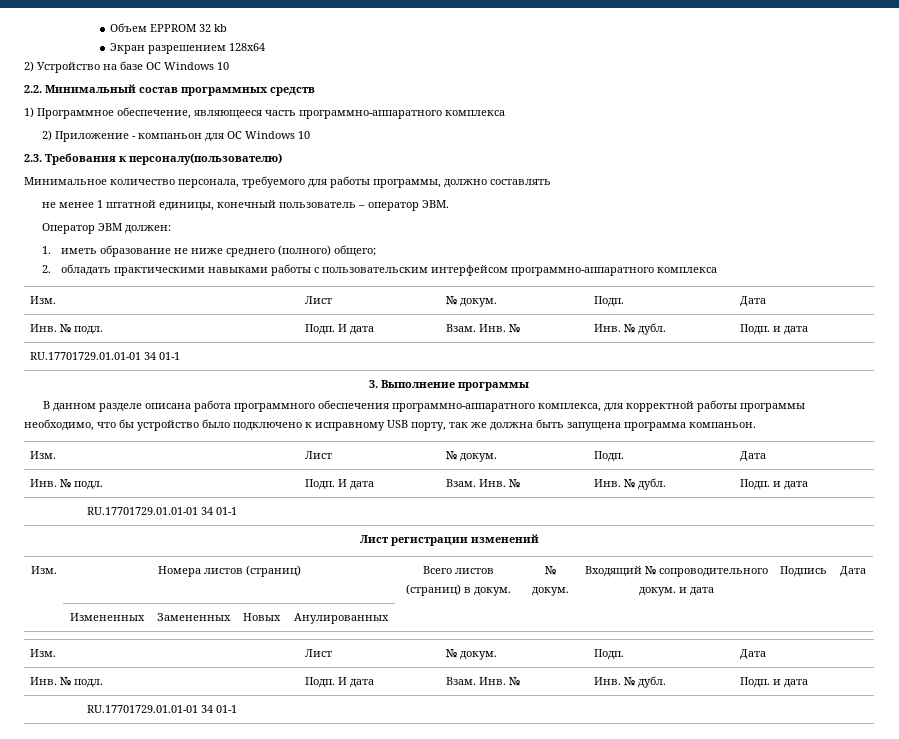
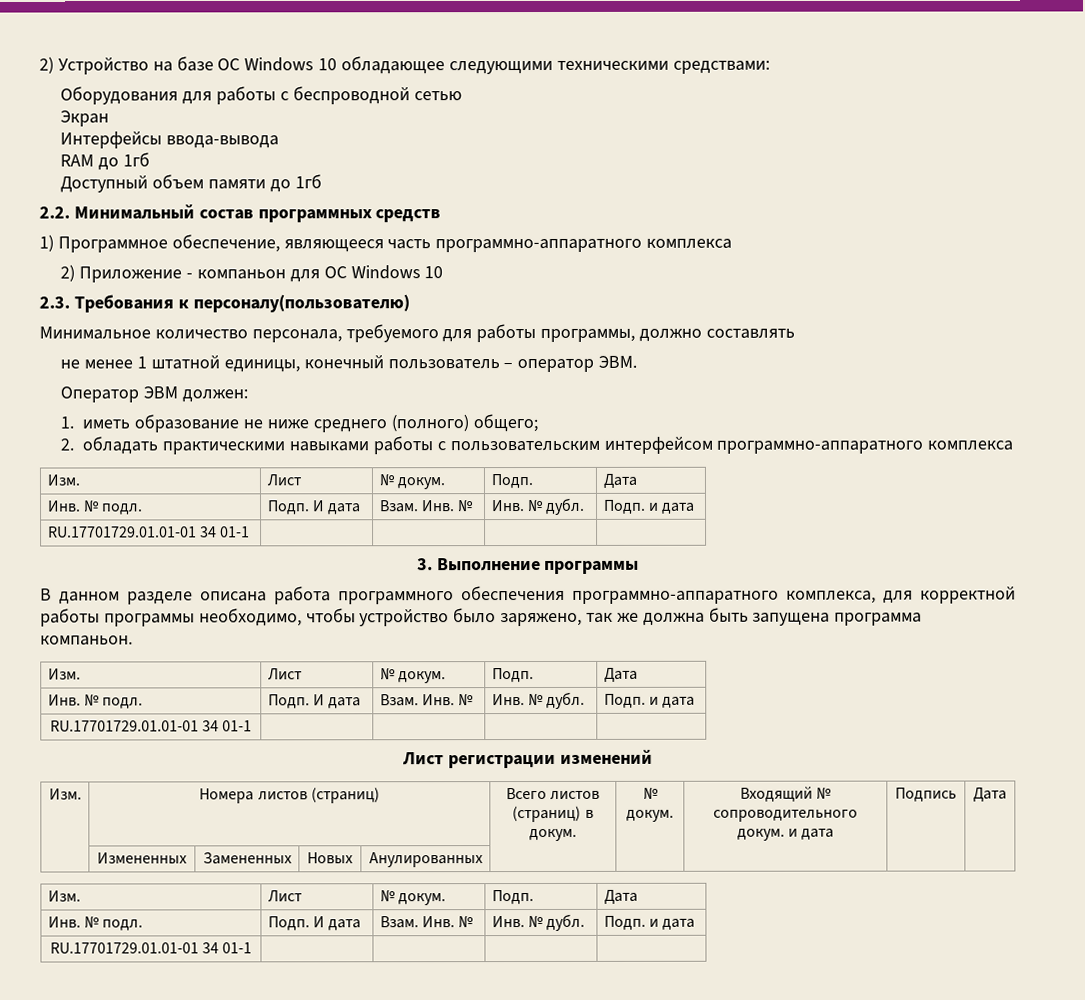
- Объем EPPROM 32 kb
- Экран разрешением 128x64
- 2) Устройство на базе ОС Windows 10
+ 2) Устройство на базе ОС Windows 10 обладающее следующими техническими средствами:
+ Оборудования для работы с беспроводной сетью
+ Экран
+ Интерфейсы ввода-вывода
+ RAM до 1гб
+ Доступный объем памяти до 1гб
- В данном разделе описана работа программного обеспечения программно-аппаратного комплекса, для корректной работы программы необходимо, что бы устройство было подключено к исправному USB порту, так же должна быть запущена программа компаньон.
+ В данном разделе описана работа программного обеспечения программно-аппаратного комплекса, для корректной работы программы необходимо, чтобы устройство было заряжено, так же должна быть запущена программа компаньон.

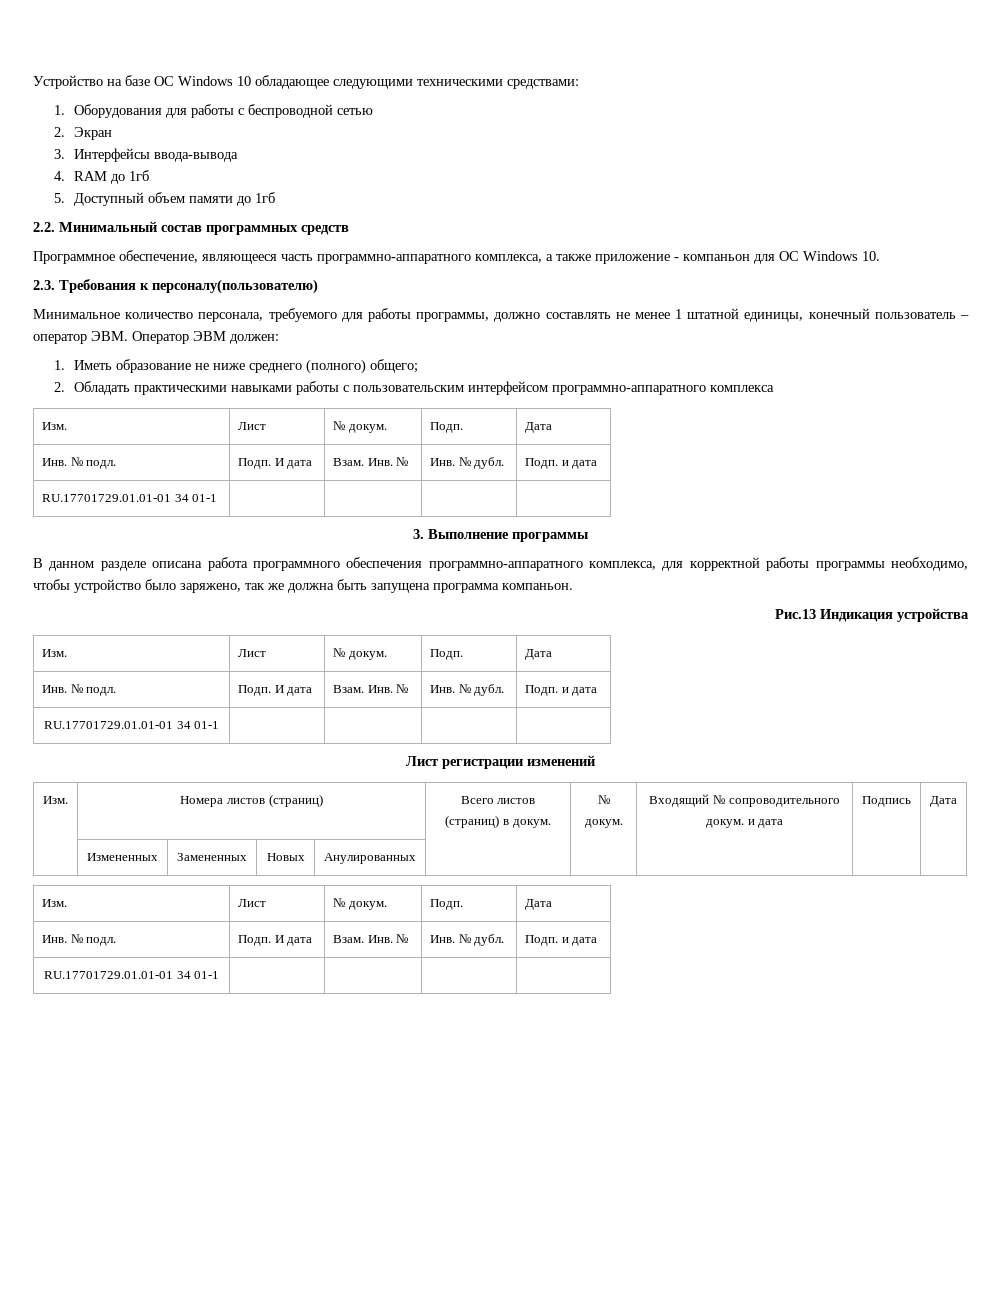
- 2) Устройство на базе ОС Windows 10 обладающее следующими техническими средствами:
+ Устройство на базе ОС Windows 10 обладающее следующими техническими средствами:
- Оборудования для работы с беспроводной сетью
+ 1. Оборудования для работы с беспроводной сетью
- Экран
+ 2. Экран
- Интерфейсы ввода-вывода
+ 3. Интерфейсы ввода-вывода
- RAM до 1гб
+ 4. RAM до 1гб
- Доступный объем памяти до 1гб
+ 5. Доступный объем памяти до 1гб
- 1) Программное обеспечение, являющееся часть программно-аппаратного комплекса
- 2) Приложение - компаньон для OC Windows 10
+ Программное обеспечение, являющееся часть программно-аппаратного комплекса, а также приложение - компаньон для OC Windows 10.
- Минимальное количество персонала, требуемого для работы программы, должно составлять
- не менее 1 штатной единицы, конечный пользователь – оператор ЭВМ.
- Оператор ЭВМ должен:
+ Минимальное количество персонала, требуемого для работы программы, должно составлять не менее 1 штатной единицы, конечный пользователь – оператор ЭВМ. Оператор ЭВМ должен:
- 1. иметь образование не ниже среднего (полного) общего;
+ 1. Иметь образование не ниже среднего (полного) общего;
- 2. обладать практическими навыками работы с пользовательским интерфейсом программно-аппаратного комплекса
+ 2. Обладать практическими навыками работы с пользовательским интерфейсом программно-аппаратного комплекса
+ Рис.13 Индикация устройства

